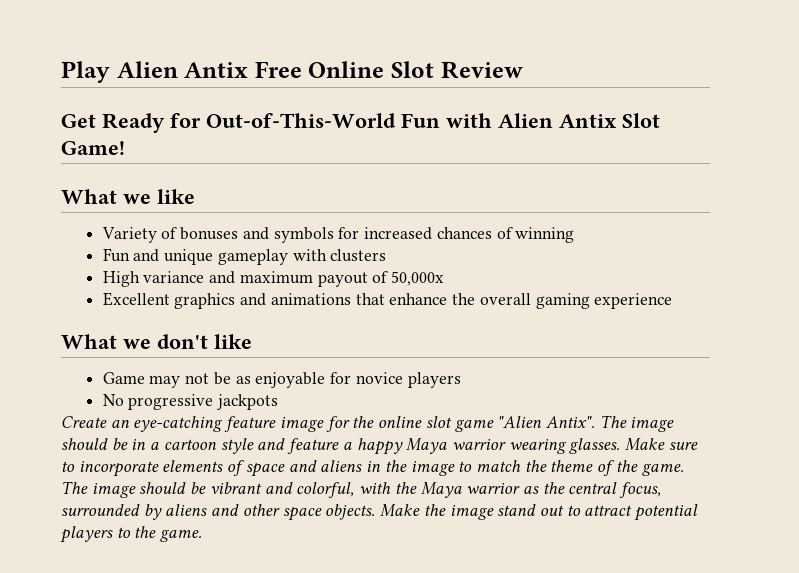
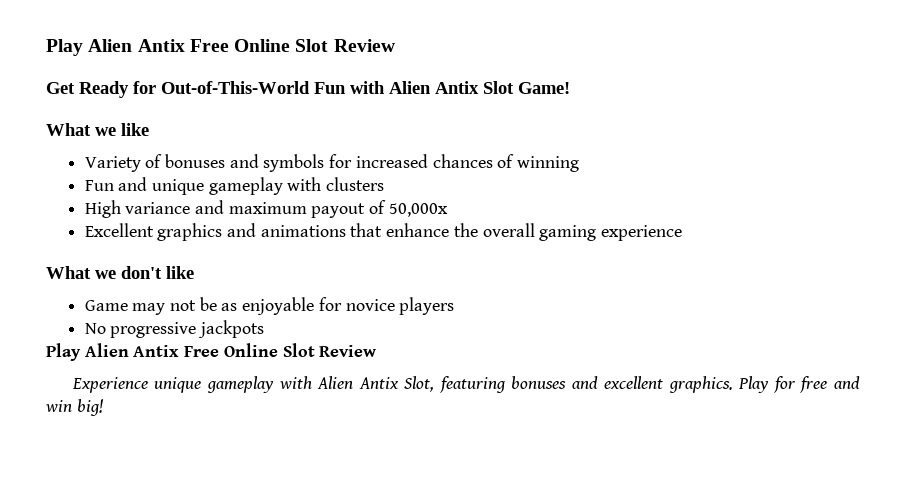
  No progressive jackpots
- Create an eye-catching feature image for the online slot game "Alien Antix". The image should be in a cartoon style and feature a happy Maya warrior wearing glasses. Make sure to incorporate elements of space and aliens in the image to match the theme of the game. The image should be vibrant and colorful, with the Maya warrior as the central focus, surrounded by aliens and other space objects. Make the image stand out to attract potential players to the game.
+ Play Alien Antix Free Online Slot Review
+ Experience unique gameplay with Alien Antix Slot, featuring bonuses and excellent graphics. Play for free and win big!

